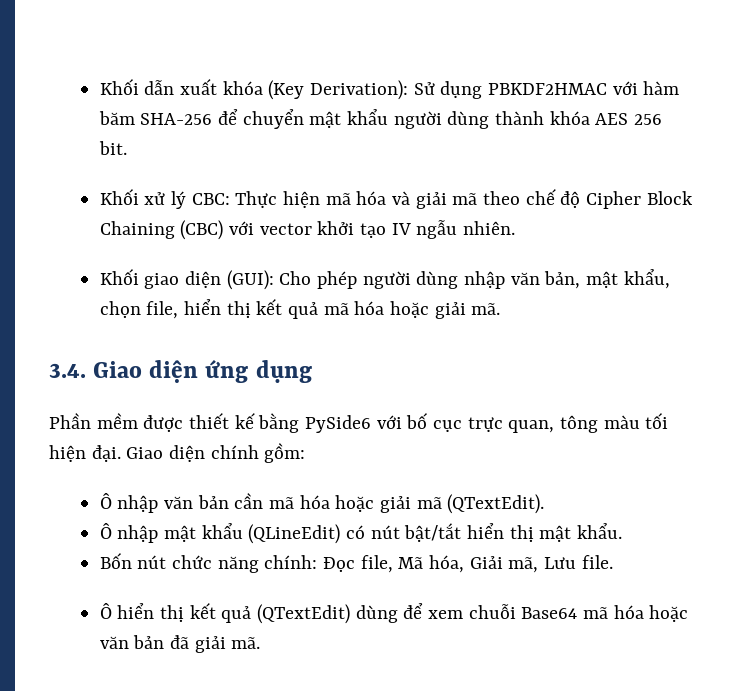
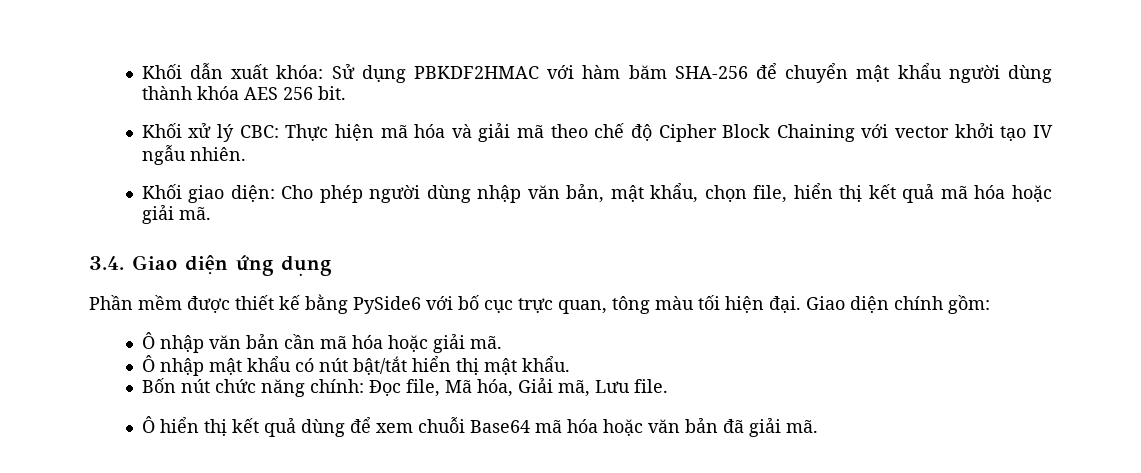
- Khối dẫn xuất khóa (Key Derivation): Sử dụng PBKDF2HMAC với hàm băm SHA-256 để chuyển mật khẩu người dùng thành khóa AES 256 bit.
+ Khối dẫn xuất khóa: Sử dụng PBKDF2HMAC với hàm băm SHA-256 để chuyển mật khẩu người dùng thành khóa AES 256 bit.
- Khối xử lý CBC: Thực hiện mã hóa và giải mã theo chế độ Cipher Block Chaining (CBC) với vector khởi tạo IV ngẫu nhiên.
+ Khối xử lý CBC: Thực hiện mã hóa và giải mã theo chế độ Cipher Block Chaining với vector khởi tạo IV ngẫu nhiên.
- Khối giao diện (GUI): Cho phép người dùng nhập văn bản, mật khẩu, chọn file, hiển thị kết quả mã hóa hoặc giải mã.
+ Khối giao diện: Cho phép người dùng nhập văn bản, mật khẩu, chọn file, hiển thị kết quả mã hóa hoặc giải mã.
- Ô nhập văn bản cần mã hóa hoặc giải mã (QTextEdit).
+ Ô nhập văn bản cần mã hóa hoặc giải mã.
- Ô nhập mật khẩu (QLineEdit) có nút bật/tắt hiển thị mật khẩu.
+ Ô nhập mật khẩu có nút bật/tắt hiển thị mật khẩu.
- Ô hiển thị kết quả (QTextEdit) dùng để xem chuỗi Base64 mã hóa hoặc văn bản đã giải mã.
+ Ô hiển thị kết quả dùng để xem chuỗi Base64 mã hóa hoặc văn bản đã giải mã.

